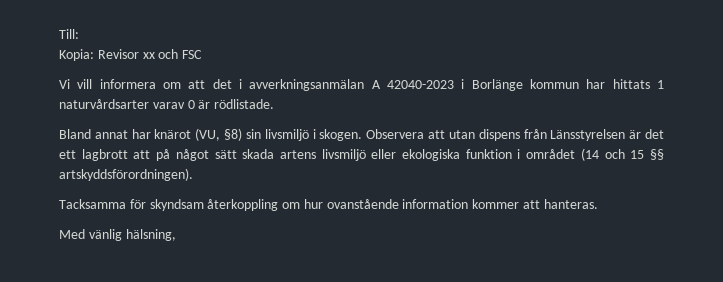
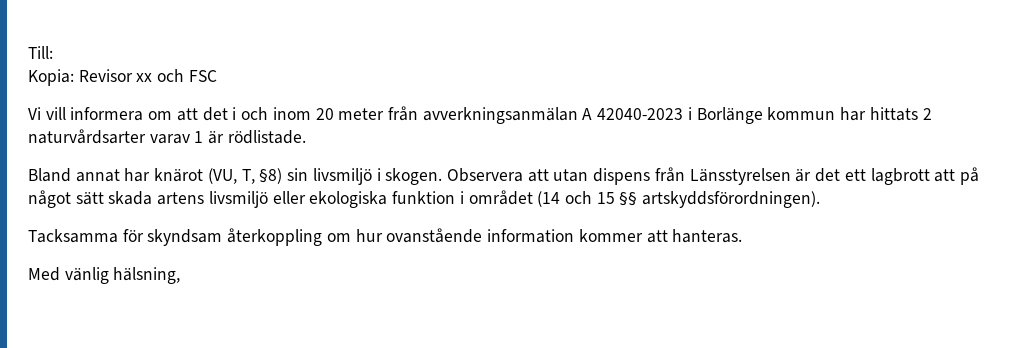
- Vi vill informera om att det i avverkningsanmälan A 42040-2023 i Borlänge kommun har hittats 1 naturvårdsarter varav 0 är rödlistade.
+ Vi vill informera om att det i och inom 20 meter från avverkningsanmälan A 42040-2023 i Borlänge kommun har hittats 2 naturvårdsarter varav 1 är rödlistade.
- Bland annat har knärot (VU, §8) sin livsmiljö i skogen.
+ Bland annat har knärot (VU, T, §8) sin livsmiljö i skogen.

